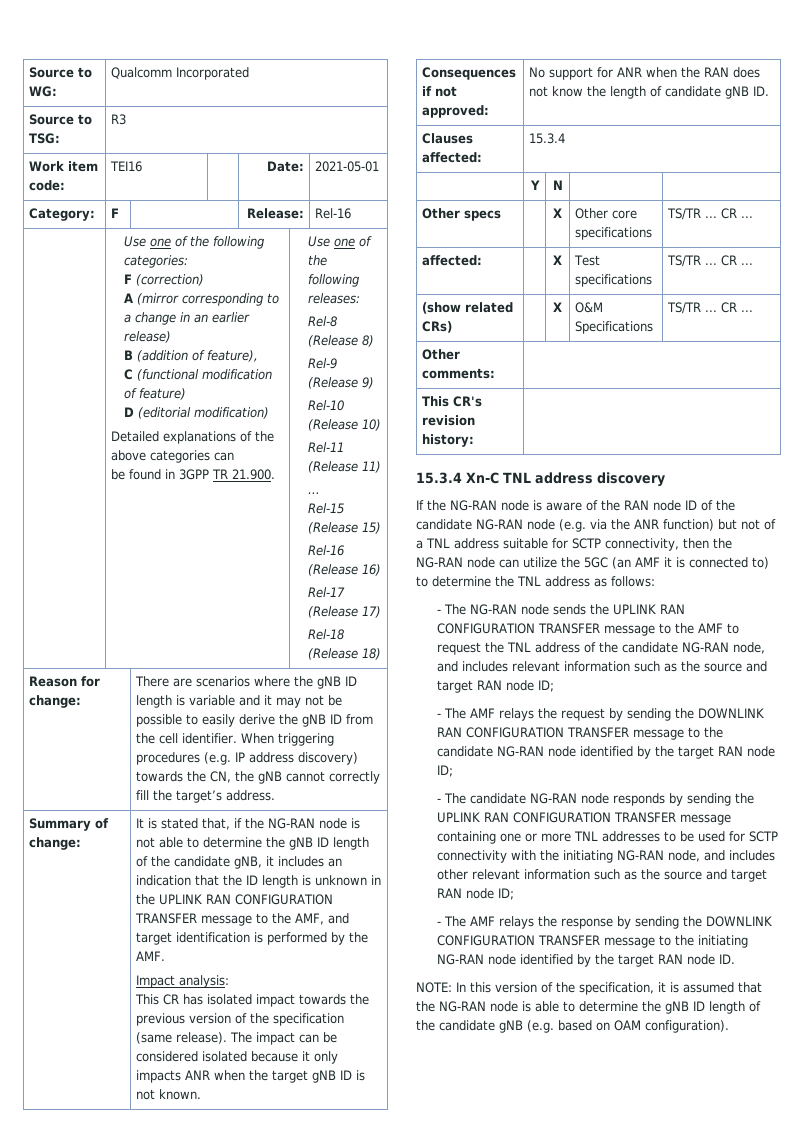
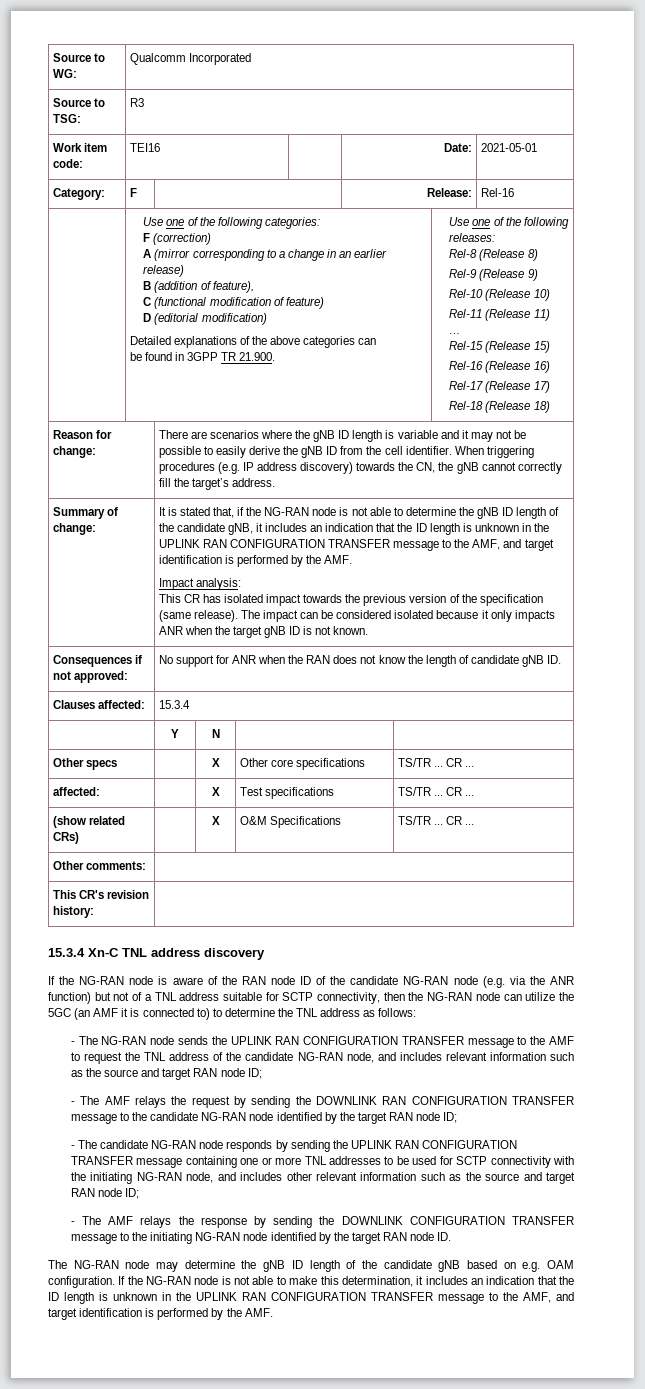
- NOTE: In this version of the specification, it is assumed that the NG-RAN node is able to determine the gNB ID length of the candidate gNB (e.g. based on OAM configuration).
+ The NG-RAN node may determine the gNB ID length of the candidate gNB based on e.g. OAM configuration. If the NG-RAN node is not able to make this determination, it includes an indication that the ID length is unknown in the UPLINK RAN CONFIGURATION TRANSFER message to the AMF, and target identification is performed by the AMF.

